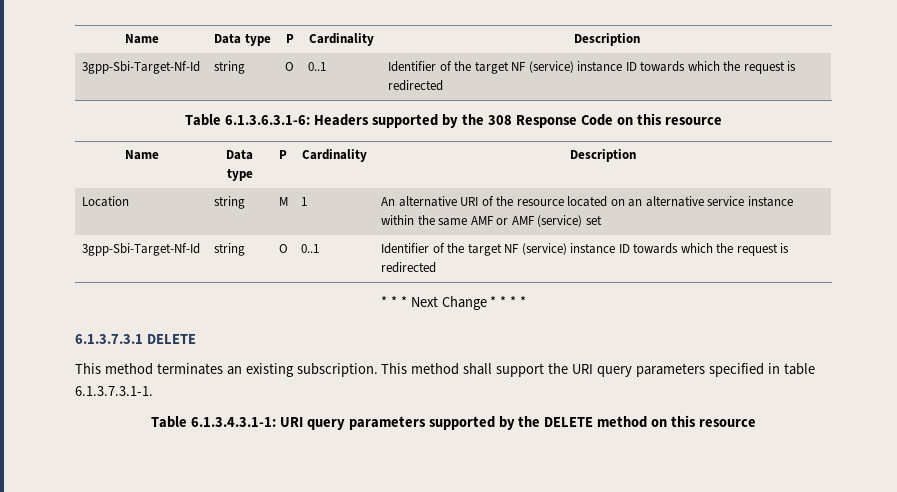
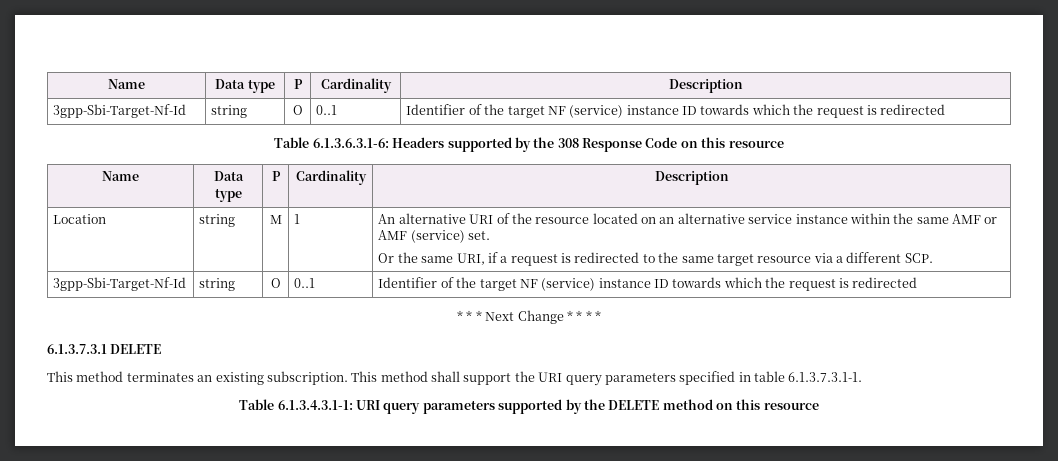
- An alternative URI of the resource located on an alternative service instance within the same AMF or AMF (service) set
+ An alternative URI of the resource located on an alternative service instance within the same AMF or AMF (service) set.
+ Or the same URI, if a request is redirected to the same target resource via a different SCP.

